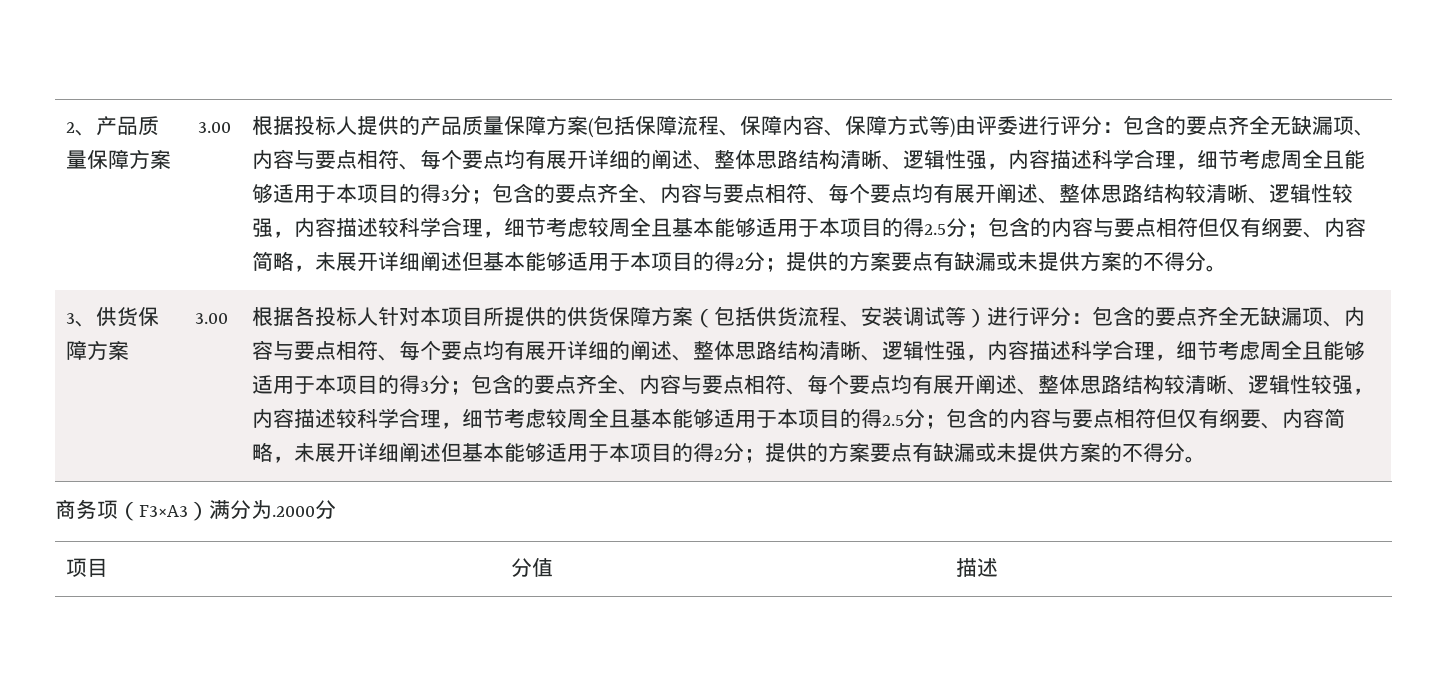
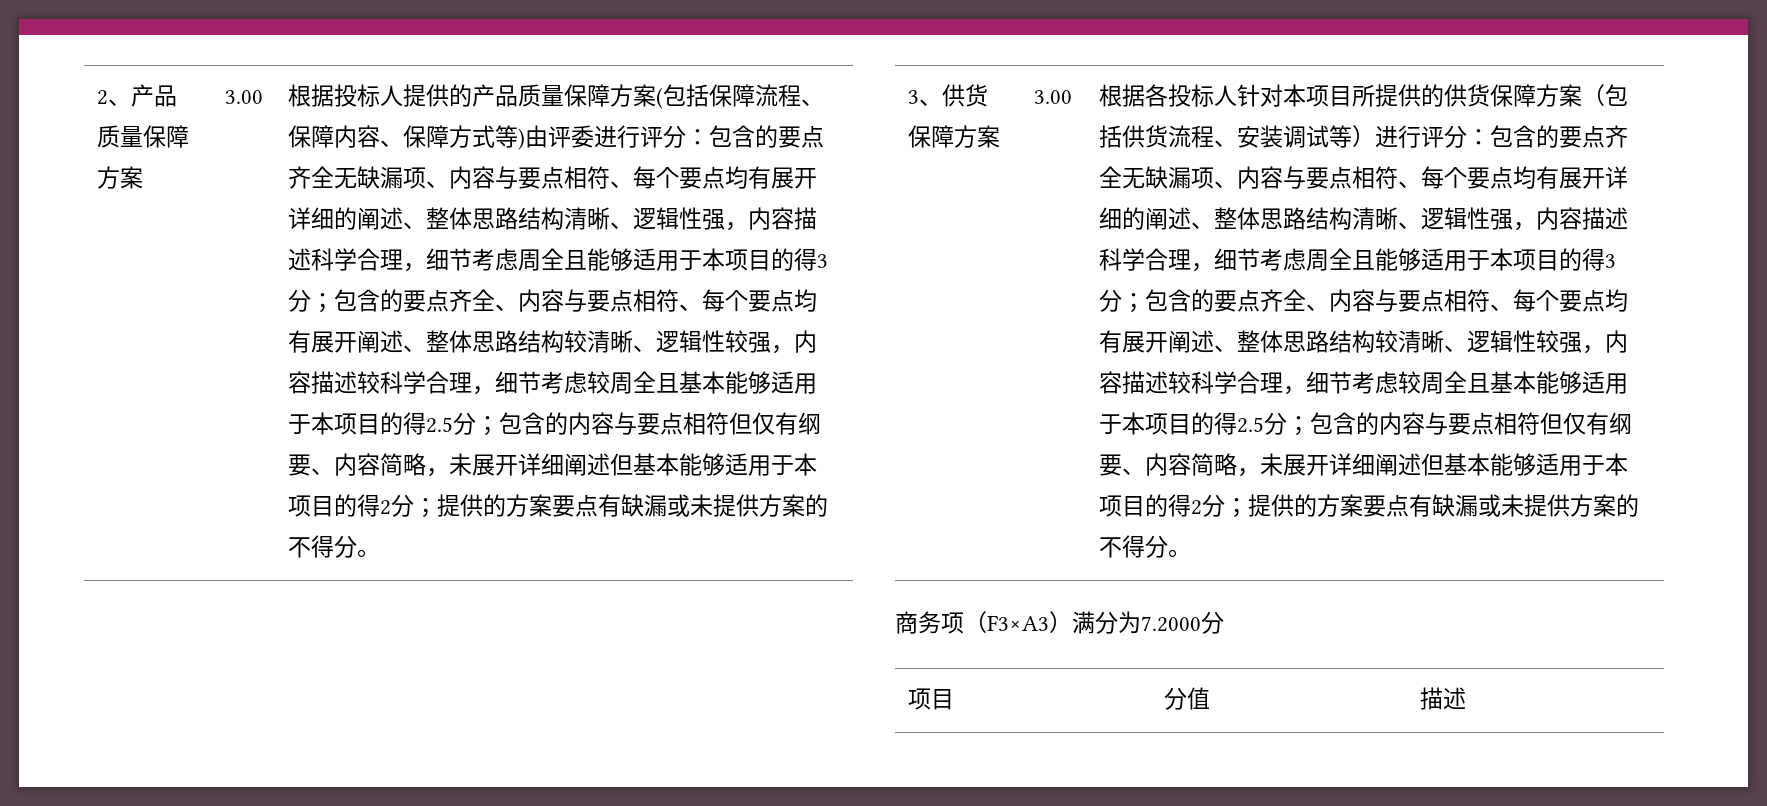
- 商务项（F3×A3）满分为.2000分
+ 商务项（F3×A3）满分为7.2000分

